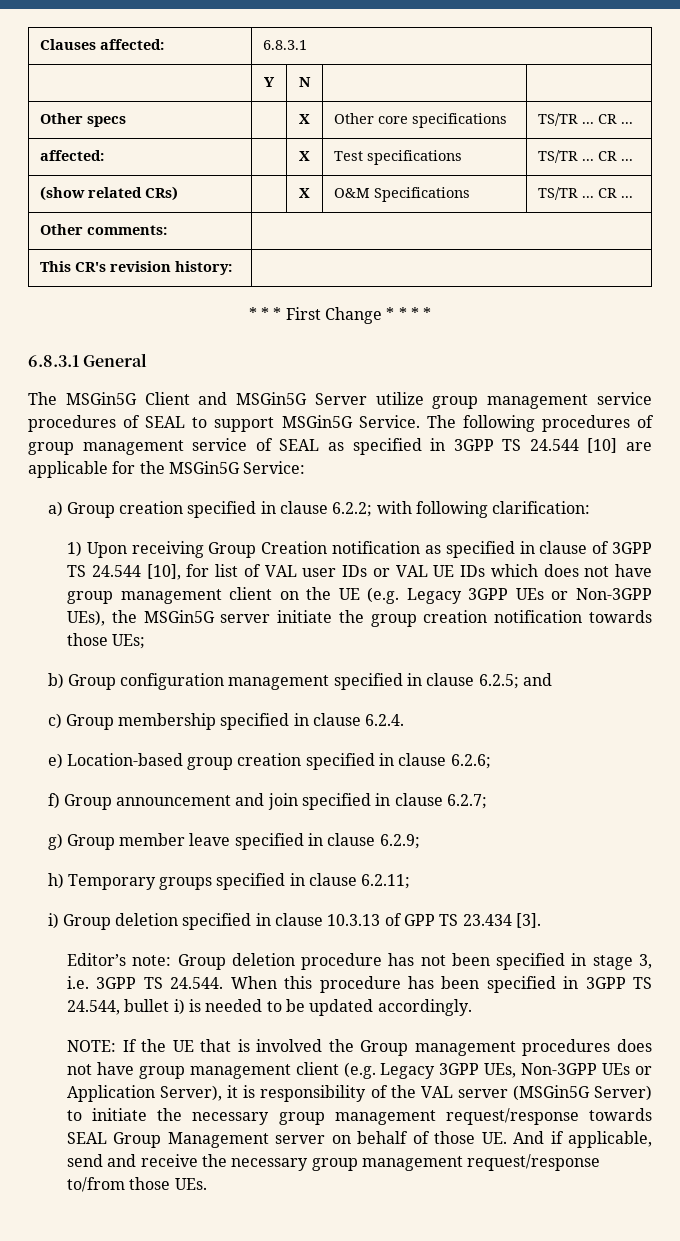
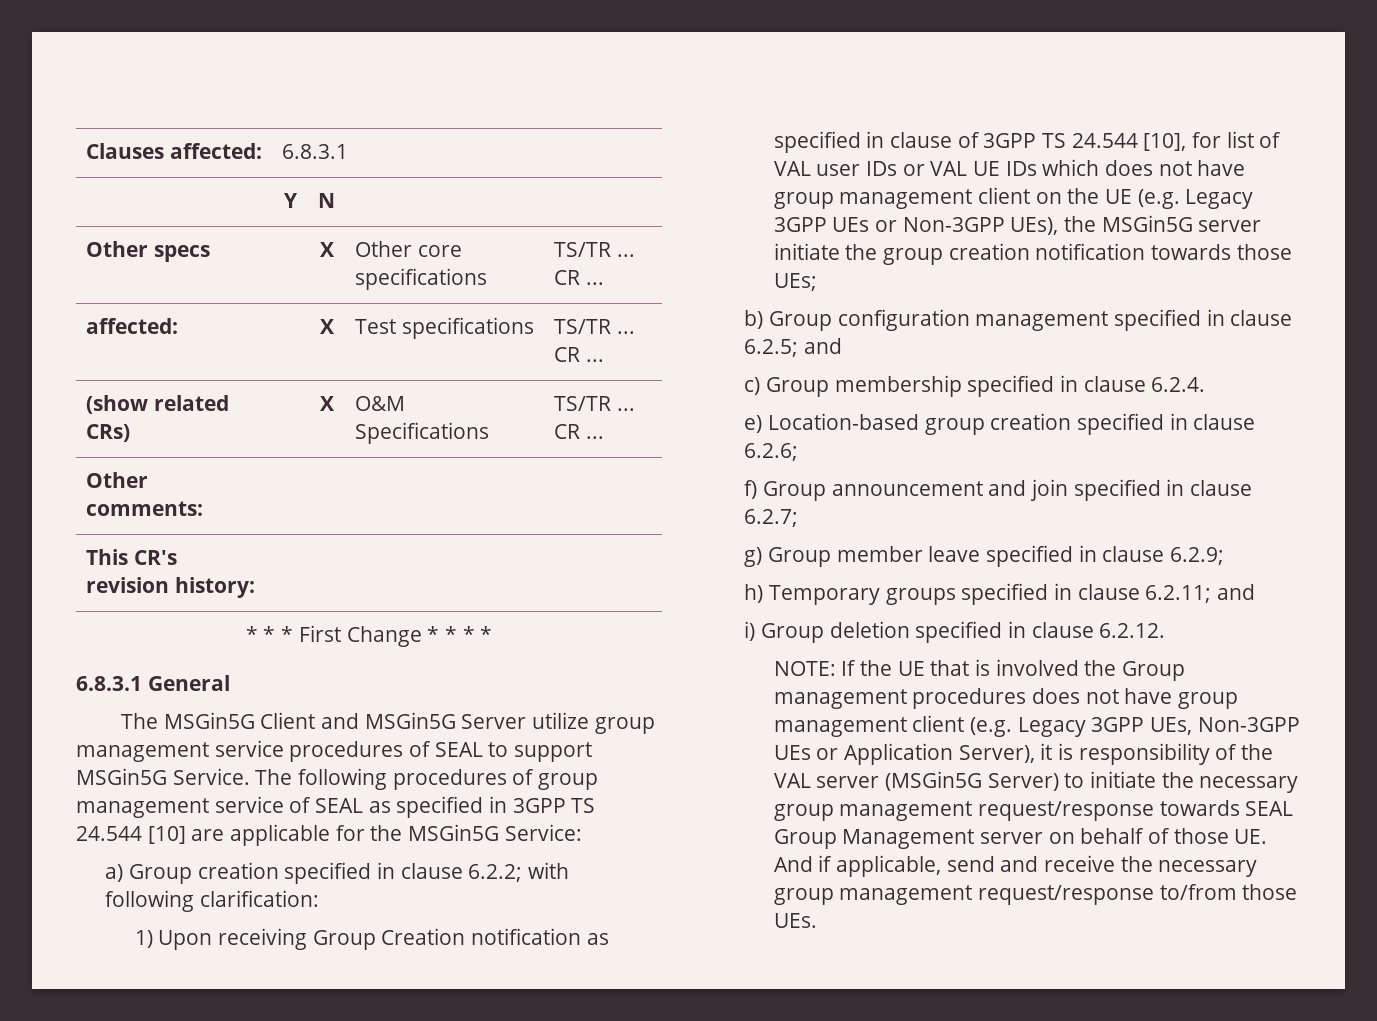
- h) Temporary groups specified in clause 6.2.11;
+ h) Temporary groups specified in clause 6.2.11; and
- i) Group deletion specified in clause 10.3.13 of GPP TS 23.434 [3].
- Editor’s note: Group deletion procedure has not been specified in stage 3, i.e. 3GPP TS 24.544. When this procedure has been specified in 3GPP TS 24.544, bullet i) is needed to be updated accordingly.
+ i) Group deletion specified in clause 6.2.12.

